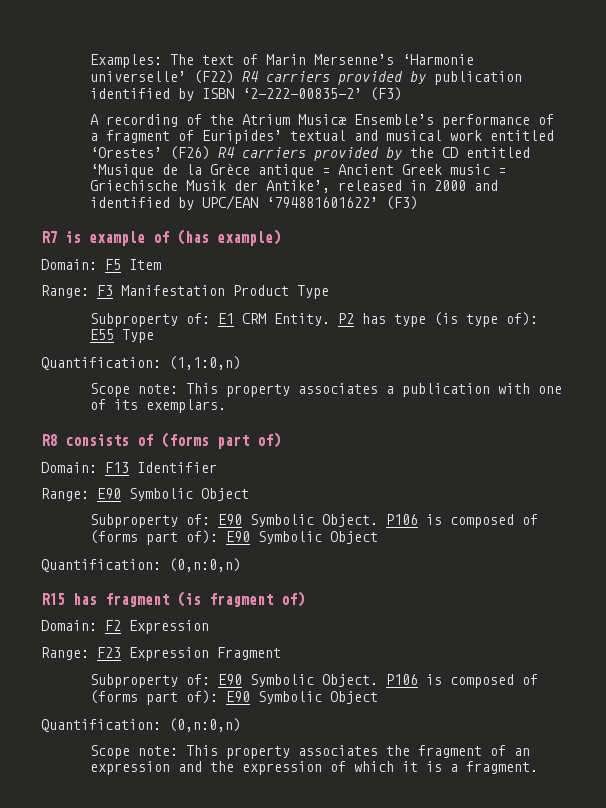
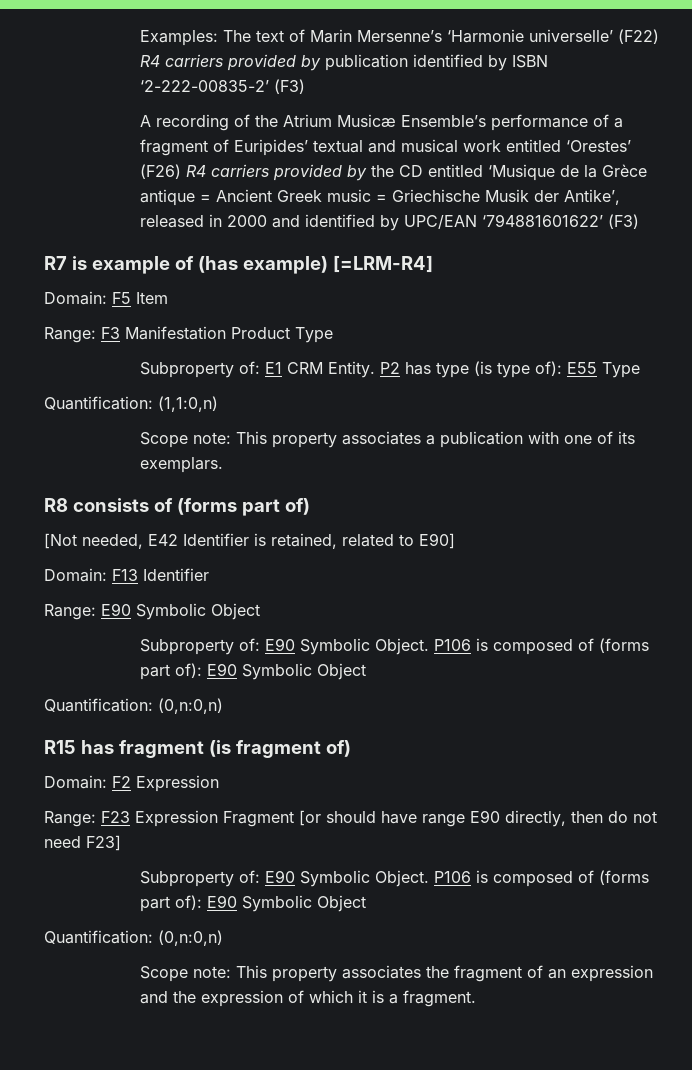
- R7 is example of (has example)
+ R7 is example of (has example) [=LRM-R4]
+ [Not needed, E42 Identifier is retained, related to E90]
- Range: F23 Expression Fragment
+ Range: F23 Expression Fragment [or should have range E90 directly, then do not need F23]

